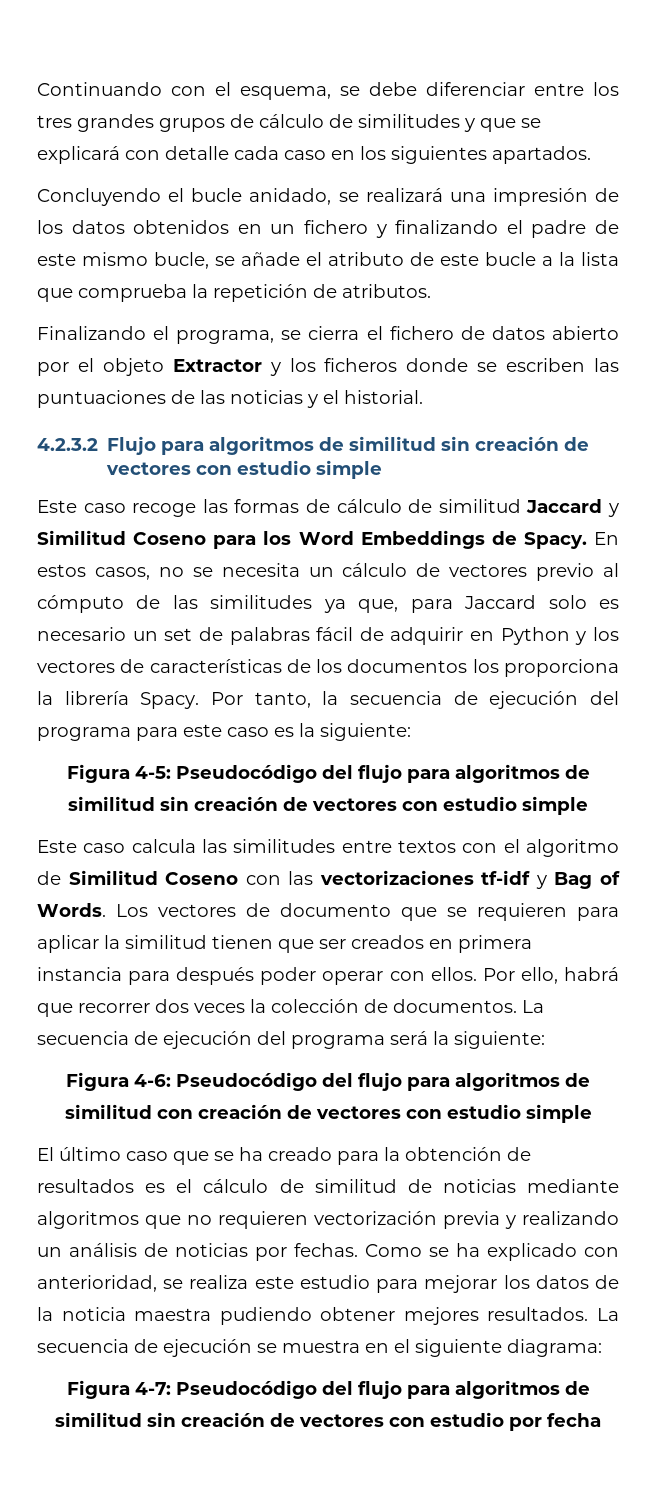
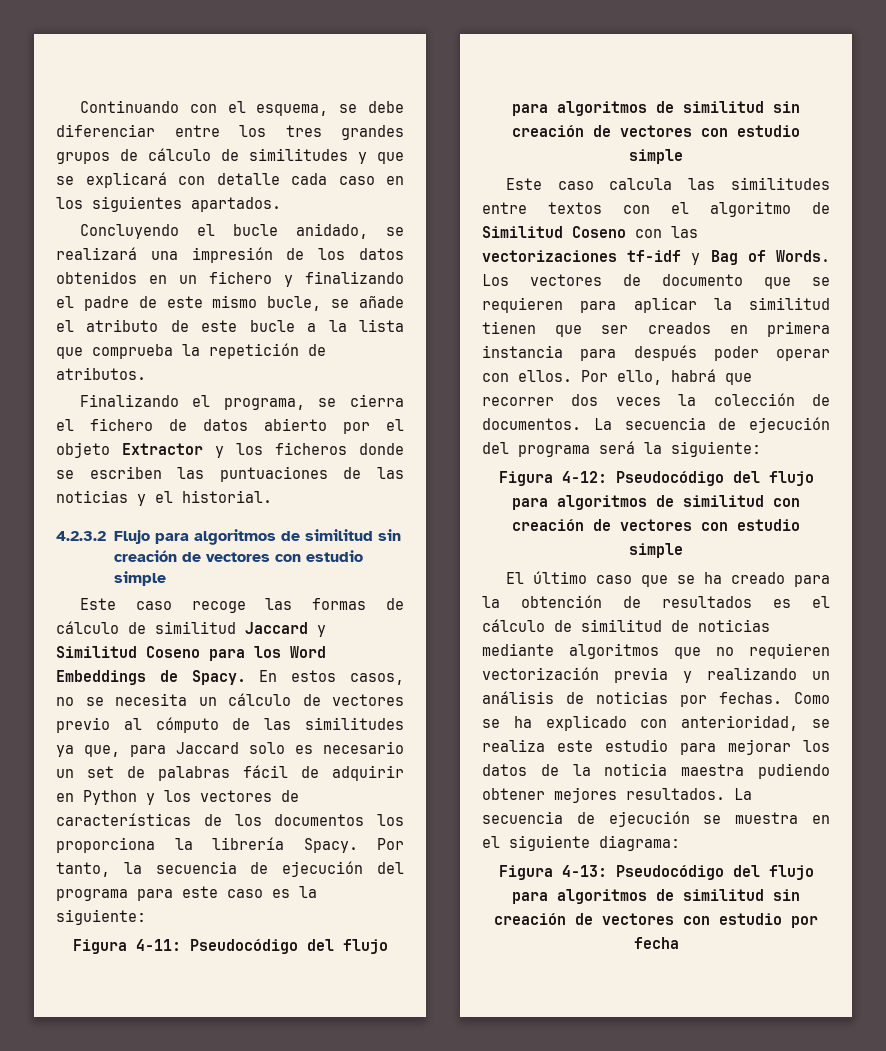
- Figura 4-5: Pseudocódigo del flujo para algoritmos de similitud sin creación de vectores con estudio simple
+ Figura 4-11: Pseudocódigo del flujo para algoritmos de similitud sin creación de vectores con estudio simple
- Figura 4-6: Pseudocódigo del flujo para algoritmos de similitud con creación de vectores con estudio simple
+ Figura 4-12: Pseudocódigo del flujo para algoritmos de similitud con creación de vectores con estudio simple
- Figura 4-7: Pseudocódigo del flujo para algoritmos de similitud sin creación de vectores con estudio por fecha
+ Figura 4-13: Pseudocódigo del flujo para algoritmos de similitud sin creación de vectores con estudio por fecha

